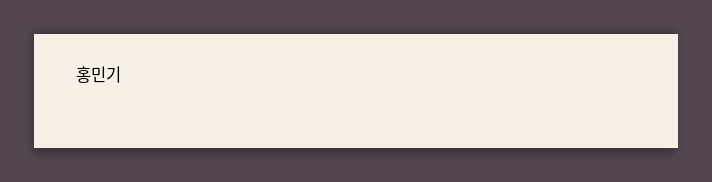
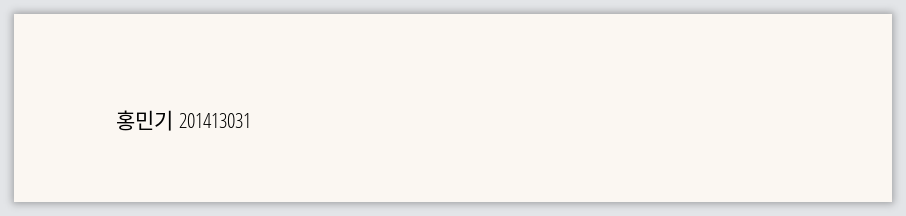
- 홍민기
+ 홍민기 201413031

